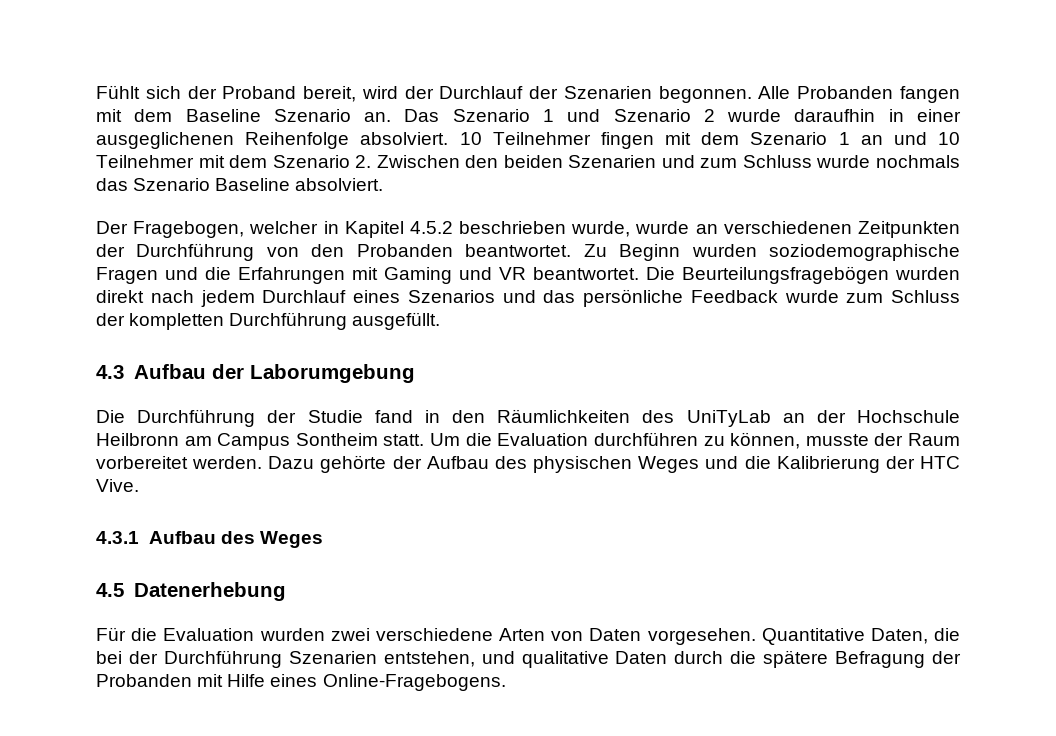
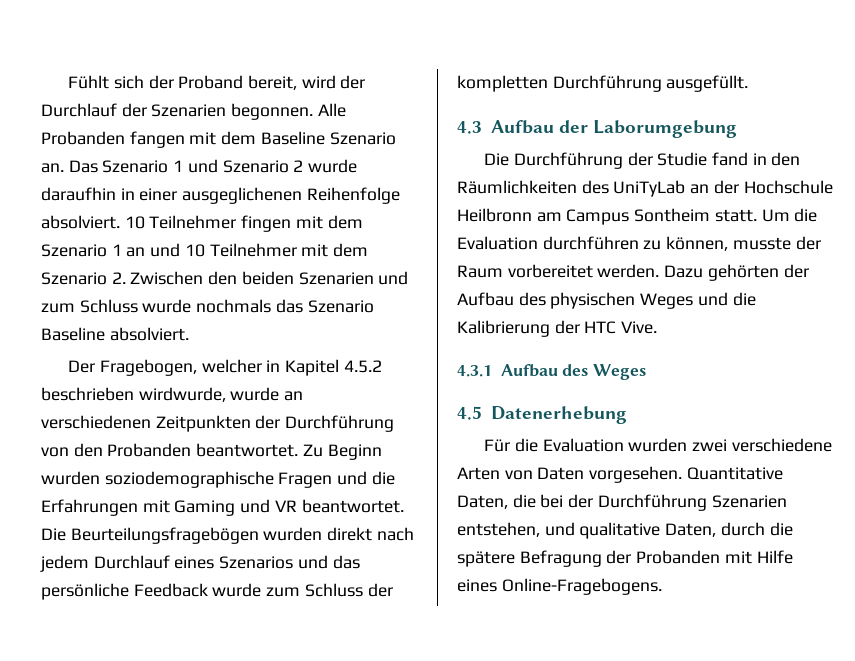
- Der Fragebogen, welcher in Kapitel 4.5.2 beschrieben wurde, wurde an verschiedenen Zeitpunkten der Durchführung von den Probanden beantwortet.
+ Der Fragebogen, welcher in Kapitel 4.5.2 beschrieben wirdwurde, wurde an verschiedenen Zeitpunkten der Durchführung von den Probanden beantwortet.
- Dazu gehörte der Aufbau des physischen Weges und die Kalibrierung der HTC Vive.
+ Dazu gehörten der Aufbau des physischen Weges und die Kalibrierung der HTC Vive.
- Quantitative Daten, die bei der Durchführung Szenarien entstehen, und qualitative Daten durch die spätere Befragung der Probanden mit Hilfe eines Online-Fragebogens.
+ Quantitative Daten, die bei der Durchführung Szenarien entstehen, und qualitative Daten, durch die spätere Befragung der Probanden mit Hilfe eines Online-Fragebogens.

